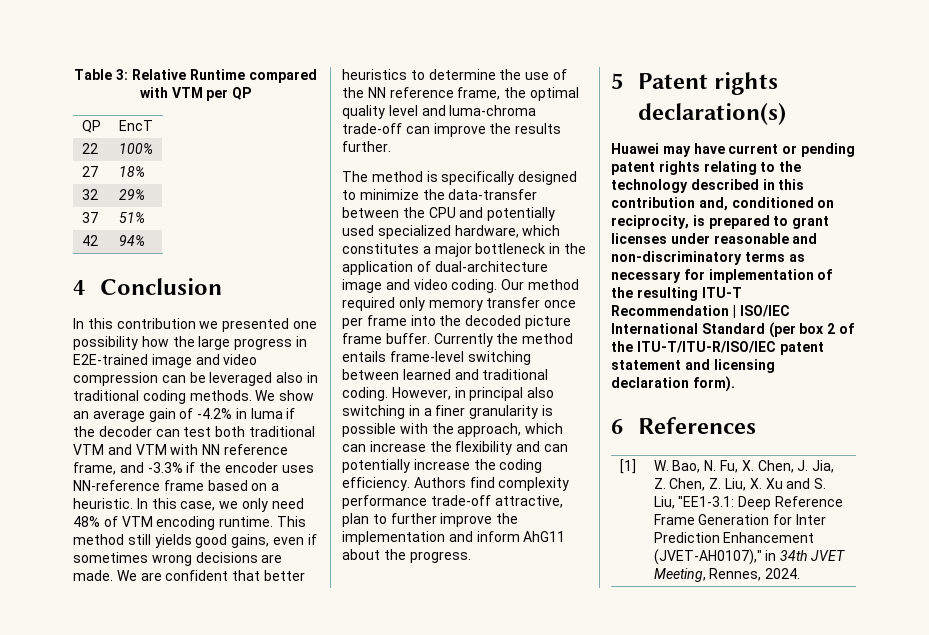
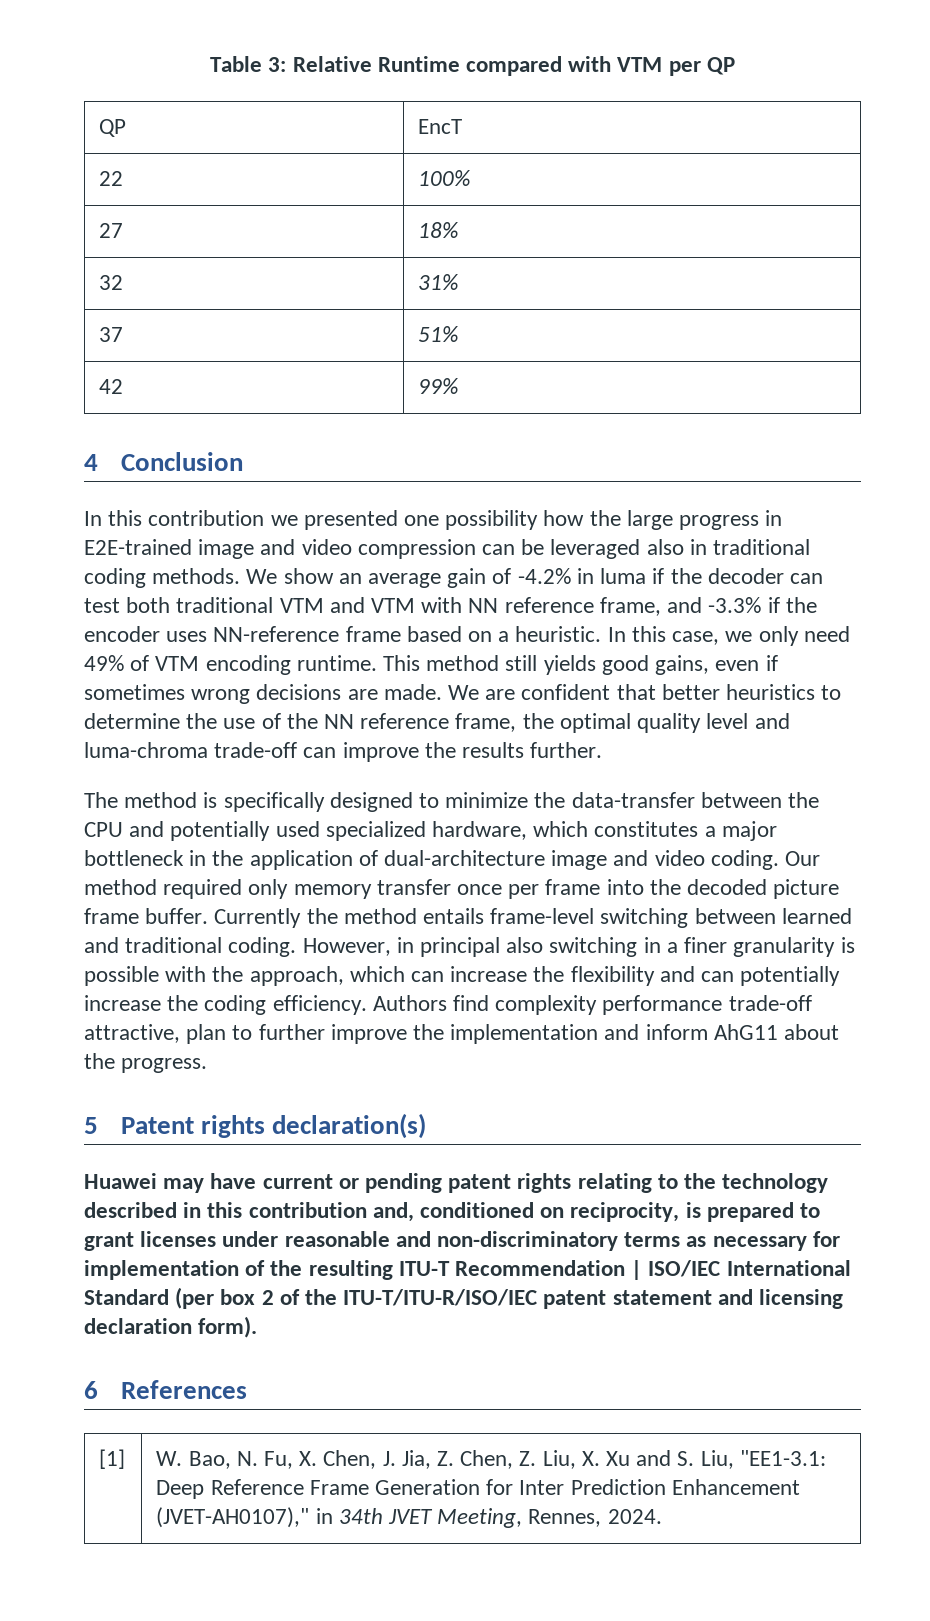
- 32 | 29%
+ 32 | 31%
- 42 | 94%
+ 42 | 99%
- In this case, we only need 48% of VTM encoding runtime.
+ In this case, we only need 49% of VTM encoding runtime.

